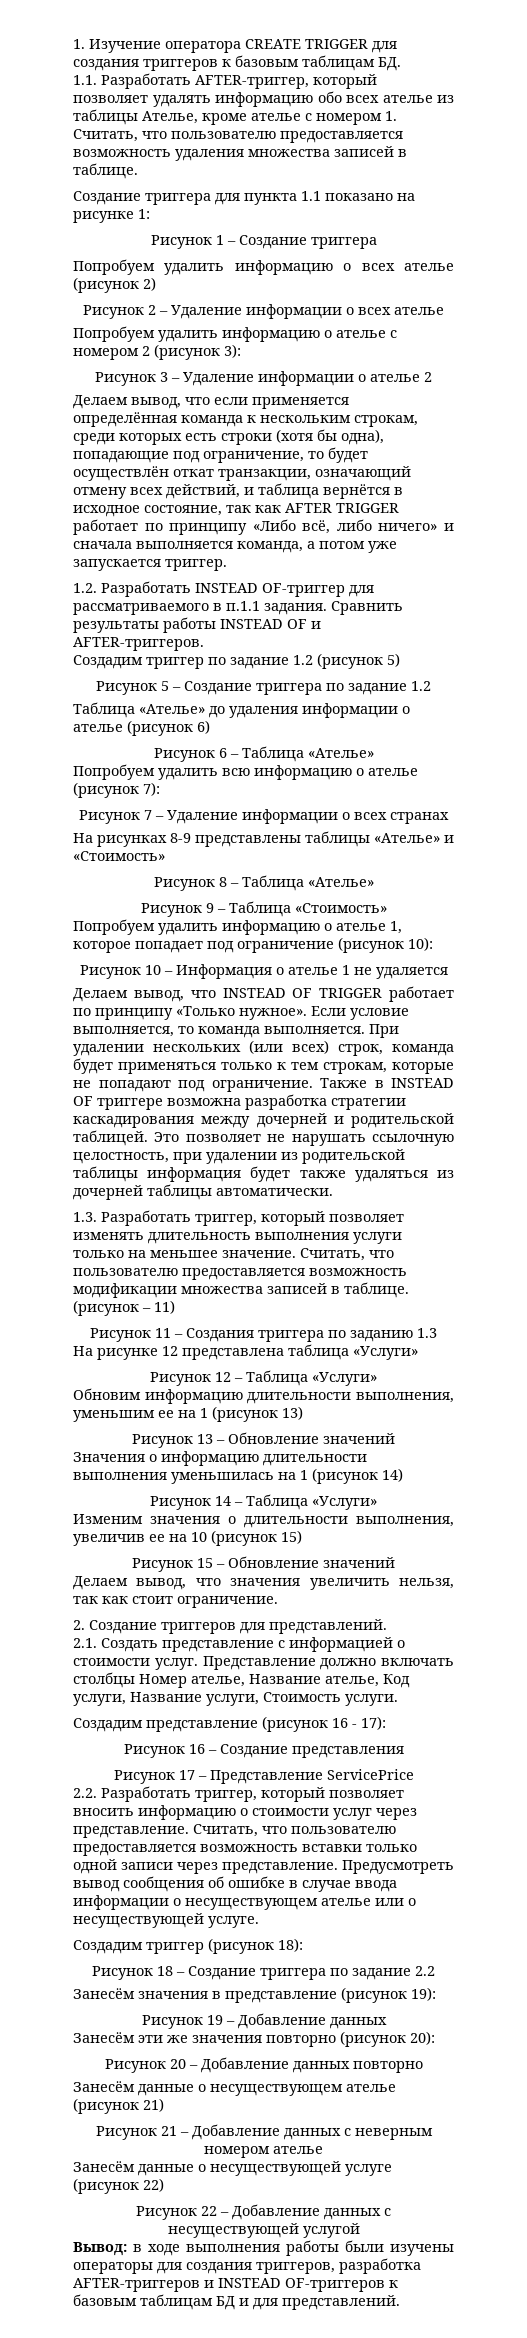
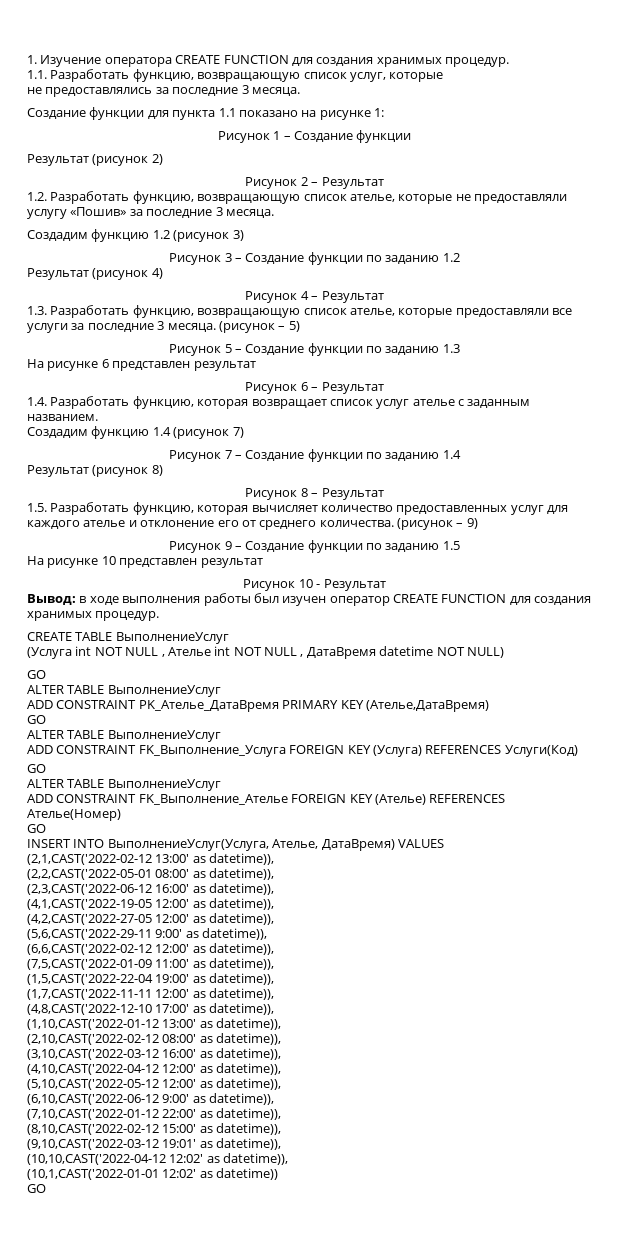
- 1. Изучение оператора CREATE TRIGGER для создания триггеров к базовым таблицам БД.
- 1.1. Разработать AFTER-триггер, который позволяет удалять информацию обо всех ателье из таблицы Ателье, кроме ателье с номером 1. Считать, что пользователю предоставляется возможность удаления множества записей в таблице.
- Создание триггера для пункта 1.1 показано на рисунке 1:
+ 1. Изучение оператора CREATE FUNCTION для создания хранимых процедур.
+ 1.1. Разработать функцию, возвращающую список услуг, которые
+ не предоставлялись за последние 3 месяца.
+ Создание функции для пункта 1.1 показано на рисунке 1:
- Рисунок 1 – Создание триггера
- Попробуем удалить информацию о всех ателье (рисунок 2)
+ Рисунок 1 – Создание функции
+ Результат (рисунок 2)
- Рисунок 2 – Удаление информации о всех ателье
- Попробуем удалить информацию о ателье с номером 2 (рисунок 3):
- Рисунок 3 – Удаление информации о ателье 2
- Делаем вывод, что если применяется определённая команда к нескольким строкам, среди которых есть строки (хотя бы одна), попадающие под ограничение, то будет осуществлён откат транзакции, означающий отмену всех действий, и таблица вернётся в исходное состояние, так как AFTER TRIGGER работает по принципу «Либо всё, либо ничего» и сначала выполняется команда, а потом уже запускается триггер.
- 1.2. Разработать INSTEAD OF-триггер для рассматриваемого в п.1.1 задания. Сравнить результаты работы INSTEAD OF и AFTER-триггеров.
- Создадим триггер по задание 1.2 (рисунок 5)
+ Рисунок 2 – Результат
+ 1.2. Разработать функцию, возвращающую список ателье, которые не предоставляли услугу «Пошив» за последние 3 месяца.
+ Создадим функцию 1.2 (рисунок 3)
+ Рисунок 3 – Создание функции по заданию 1.2
+ Результат (рисунок 4)
+ Рисунок 4 – Результат
+ 1.3. Разработать функцию, возвращающую список ателье, которые предоставляли все услуги за последние 3 месяца. (рисунок – 5)
- Рисунок 5 – Создание триггера по задание 1.2
- Таблица «Ателье» до удаления информации о ателье (рисунок 6)
- Рисунок 6 – Таблица «Ателье»
- Попробуем удалить всю информацию о ателье (рисунок 7):
- Рисунок 7 – Удаление информации о всех странах
- На рисунках 8-9 представлены таблицы «Ателье» и «Стоимость»
- Рисунок 8 – Таблица «Ателье»
- Рисунок 9 – Таблица «Стоимость»
- Попробуем удалить информацию о ателье 1, которое попадает под ограничение (рисунок 10):
- Рисунок 10 – Информация о ателье 1 не удаляется
- Делаем вывод, что INSTEAD OF TRIGGER работает по принципу «Только нужное». Если условие выполняется, то команда выполняется. При удалении нескольких (или всех) строк, команда будет применяться только к тем строкам, которые не попадают под ограничение. Также в INSTEAD OF триггере возможна разработка стратегии каскадирования между дочерней и родительской таблицей. Это позволяет не нарушать ссылочную целостность, при удалении из родительской таблицы информация будет также удаляться из дочерней таблицы автоматически.
- 1.3. Разработать триггер, который позволяет изменять длительность выполнения услуги только на меньшее значение. Считать, что пользователю предоставляется возможность модификации множества записей в таблице. (рисунок – 11)
- Рисунок 11 – Создания триггера по заданию 1.3
+ Рисунок 5 – Создание функции по заданию 1.3
- На рисунке 12 представлена таблица «Услуги»
- Рисунок 12 – Таблица «Услуги»
- Обновим информацию длительности выполнения, уменьшим ее на 1 (рисунок 13)
- Рисунок 13 – Обновление значений
- Значения о информацию длительности выполнения уменьшилась на 1 (рисунок 14)
- Рисунок 14 – Таблица «Услуги»
- Изменим значения о длительности выполнения, увеличив ее на 10 (рисунок 15)
- Рисунок 15 – Обновление значений
- Делаем вывод, что значения увеличить нельзя, так как стоит ограничение.
- 2. Создание триггеров для представлений.
- 2.1. Создать представление с информацией о стоимости услуг. Представление должно включать столбцы Номер ателье, Название ателье, Код услуги, Название услуги, Стоимость услуги.
- Создадим представление (рисунок 16 - 17):
- Рисунок 16 – Создание представления
- Рисунок 17 – Представление ServicePrice
- 2.2. Разработать триггер, который позволяет вносить информацию о стоимости услуг через представление. Считать, что пользователю предоставляется возможность вставки только одной записи через представление. Предусмотреть вывод сообщения об ошибке в случае ввода информации о несуществующем ателье или о несуществующей услуге.
- Создадим триггер (рисунок 18):
- Рисунок 18 – Создание триггера по задание 2.2
- Занесём значения в представление (рисунок 19):
- Рисунок 19 – Добавление данных
- Занесём эти же значения повторно (рисунок 20):
- Рисунок 20 – Добавление данных повторно
- Занесём данные о несуществующем ателье (рисунок 21)
- Рисунок 21 – Добавление данных с неверным номером ателье
- Занесём данные о несуществующей услуге (рисунок 22)
- Рисунок 22 – Добавление данных с несуществующей услугой
+ На рисунке 6 представлен результат
+ Рисунок 6 – Результат
+ 1.4. Разработать функцию, которая возвращает список услуг ателье с заданным названием.
+ Создадим функцию 1.4 (рисунок 7)
+ Рисунок 7 – Создание функции по заданию 1.4
+ Результат (рисунок 8)
+ Рисунок 8 – Результат
+ 1.5. Разработать функцию, которая вычисляет количество предоставленных услуг для каждого ателье и отклонение его от среднего количества. (рисунок – 9)
+ Рисунок 9 – Создание функции по заданию 1.5
+ На рисунке 10 представлен результат
+ Рисунок 10 - Результат
- Вывод: в ходе выполнения работы были изучены операторы для создания триггеров, разработка AFTER-триггеров и INSTEAD OF-триггеров к базовым таблицам БД и для представлений.
+ Вывод: в ходе выполнения работы был изучен оператор CREATE FUNCTION для создания хранимых процедур.
+ CREATE TABLE ВыполнениеУслуг
+ (Услуга int NOT NULL , Ателье int NOT NULL , ДатаВремя datetime NOT NULL)
+ GO
+ ALTER TABLE ВыполнениеУслуг
+ ADD CONSTRAINT PK_Ателье_ДатаВремя PRIMARY KEY (Ателье,ДатаВремя)
+ GO
+ ALTER TABLE ВыполнениеУслуг
+ ADD CONSTRAINT FK_Выполнение_Услуга FOREIGN KEY (Услуга) REFERENCES Услуги(Код)
+ GO
+ ALTER TABLE ВыполнениеУслуг
+ ADD CONSTRAINT FK_Выполнение_Ателье FOREIGN KEY (Ателье) REFERENCES Ателье(Номер)
+ GO
+ INSERT INTO ВыполнениеУслуг(Услуга, Ателье, ДатаВремя) VALUES
+ (2,1,CAST('2022-02-12 13:00' as datetime)),
+ (2,2,CAST('2022-05-01 08:00' as datetime)),
+ (2,3,CAST('2022-06-12 16:00' as datetime)),
+ (4,1,CAST('2022-19-05 12:00' as datetime)),
+ (4,2,CAST('2022-27-05 12:00' as datetime)),
+ (5,6,CAST('2022-29-11 9:00' as datetime)),
+ (6,6,CAST('2022-02-12 12:00' as datetime)),
+ (7,5,CAST('2022-01-09 11:00' as datetime)),
+ (1,5,CAST('2022-22-04 19:00' as datetime)),
+ (1,7,CAST('2022-11-11 12:00' as datetime)),
+ (4,8,CAST('2022-12-10 17:00' as datetime)),
+ (1,10,CAST('2022-01-12 13:00' as datetime)),
+ (2,10,CAST('2022-02-12 08:00' as datetime)),
+ (3,10,CAST('2022-03-12 16:00' as datetime)),
+ (4,10,CAST('2022-04-12 12:00' as datetime)),
+ (5,10,CAST('2022-05-12 12:00' as datetime)),
+ (6,10,CAST('2022-06-12 9:00' as datetime)),
+ (7,10,CAST('2022-01-12 22:00' as datetime)),
+ (8,10,CAST('2022-02-12 15:00' as datetime)),
+ (9,10,CAST('2022-03-12 19:01' as datetime)),
+ (10,10,CAST('2022-04-12 12:02' as datetime)),
+ (10,1,CAST('2022-01-01 12:02' as datetime))
+ GO

